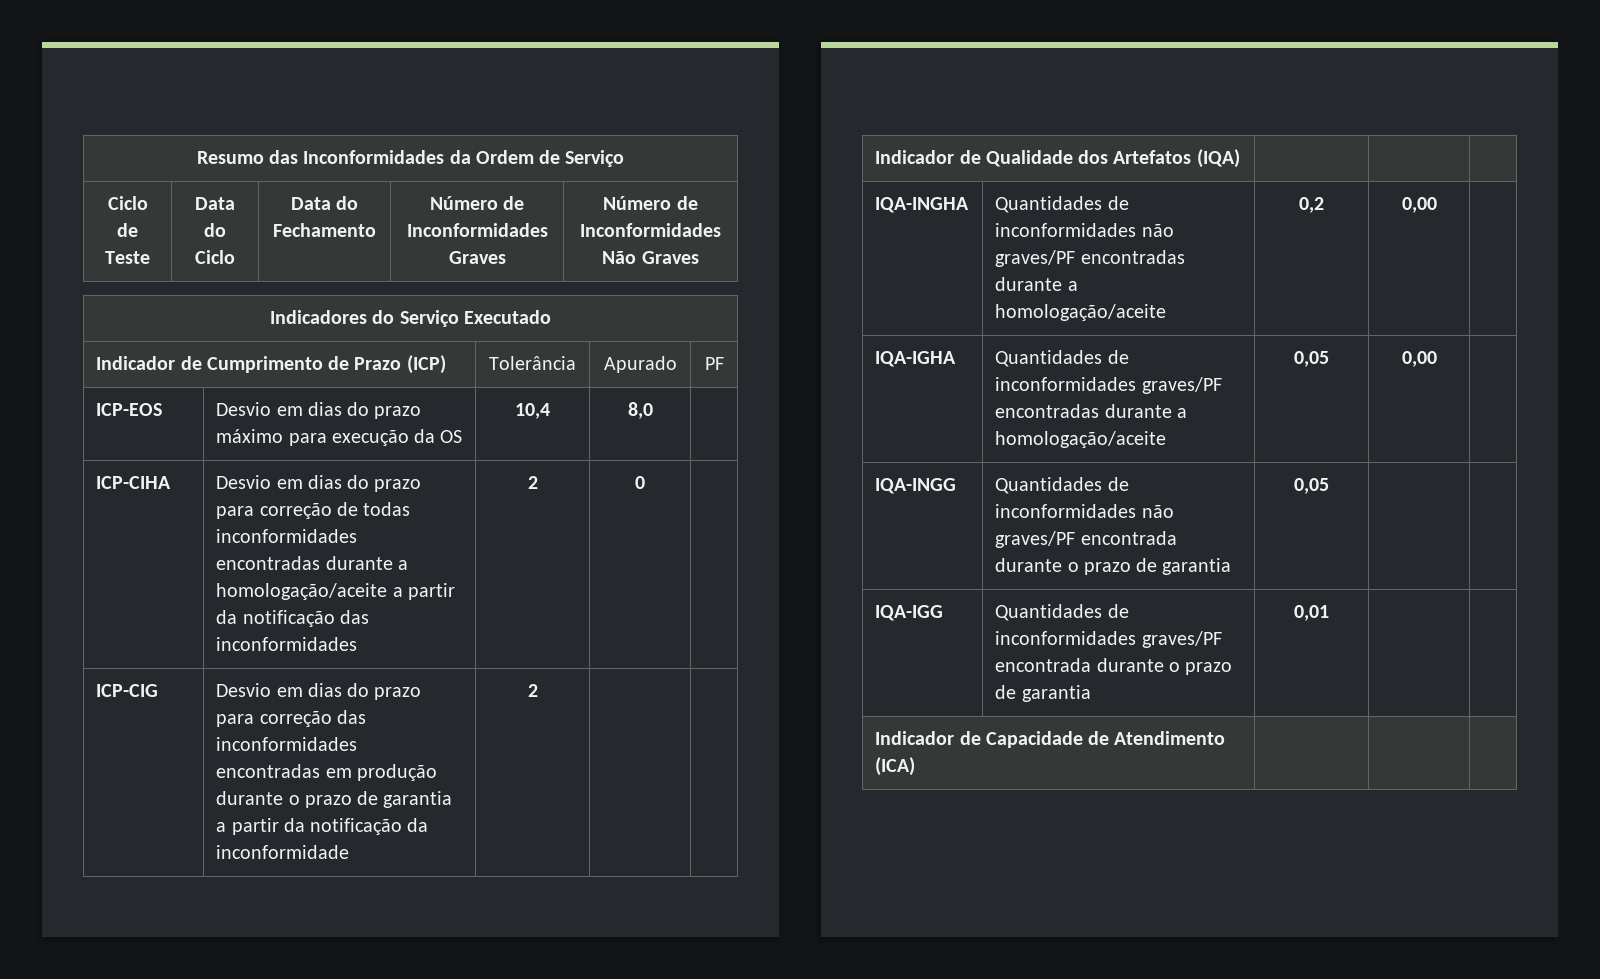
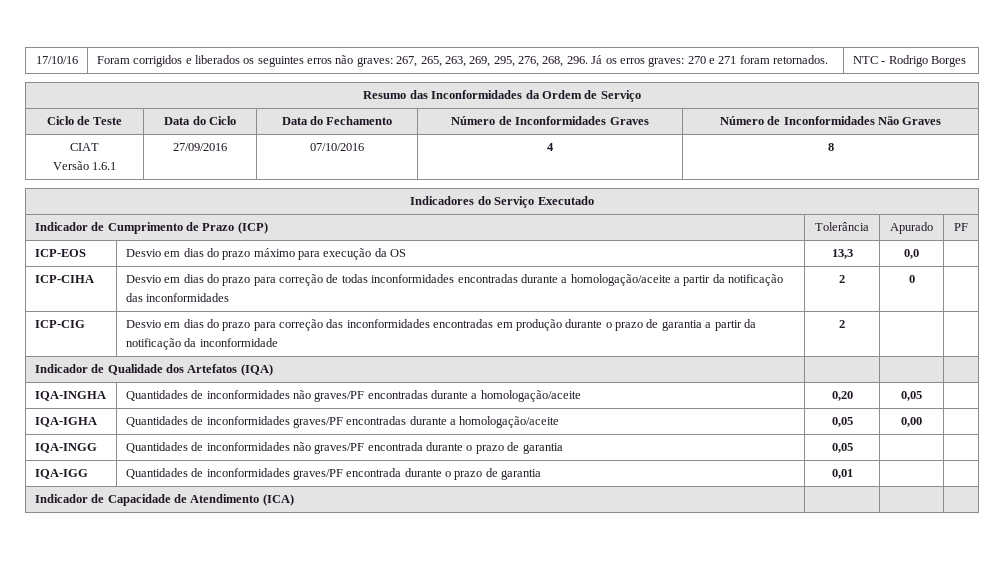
+ 17/10/16 | Foram corrigidos e liberados os seguintes erros não graves: 267, 265, 263, 269, 295, 276, 268, 296. Já os erros graves: 270 e 271 foram retornados. | NTC - Rodrigo Borges
+ CIAT
+ Versão 1.6.1 | 27/09/2016 | 07/10/2016 | 4 | 8
- ICP-EOS | Desvio em dias do prazo máximo para execução da OS | 10,4 | 8,0 |
+ ICP-EOS | Desvio em dias do prazo máximo para execução da OS | 13,3 | 0,0 |
- IQA-INGHA | Quantidades de inconformidades não graves/PF encontradas durante a homologação/aceite | 0,2 | 0,00 |
+ IQA-INGHA | Quantidades de inconformidades não graves/PF encontradas durante a homologação/aceite | 0,20 | 0,05 |

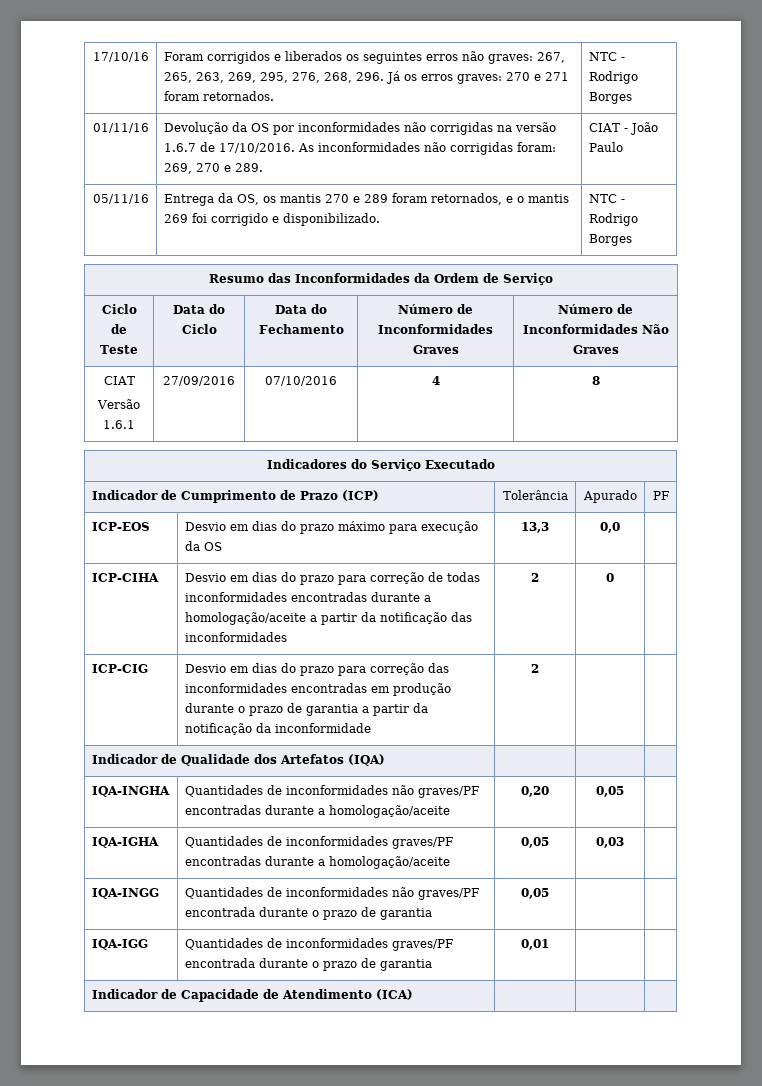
+ 01/11/16 | Devolução da OS por inconformidades não corrigidas na versão 1.6.7 de 17/10/2016. As inconformidades não corrigidas foram: 269, 270 e 289. | CIAT - João Paulo
+ 05/11/16 | Entrega da OS, os mantis 270 e 289 foram retornados, e o mantis 269 foi corrigido e disponibilizado. | NTC - Rodrigo Borges
- IQA-IGHA | Quantidades de inconformidades graves/PF encontradas durante a homologação/aceite | 0,05 | 0,00 |
+ IQA-IGHA | Quantidades de inconformidades graves/PF encontradas durante a homologação/aceite | 0,05 | 0,03 |

